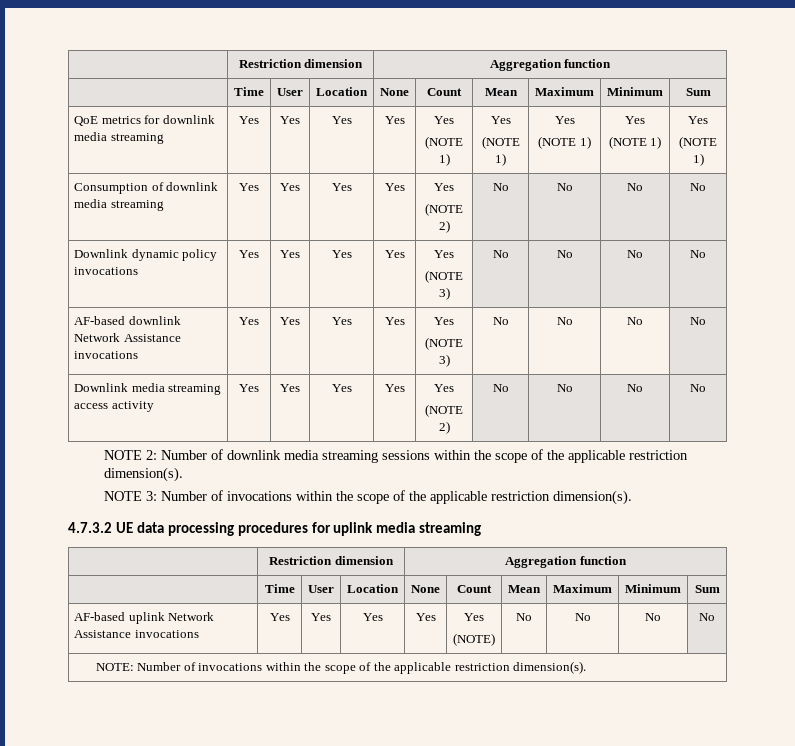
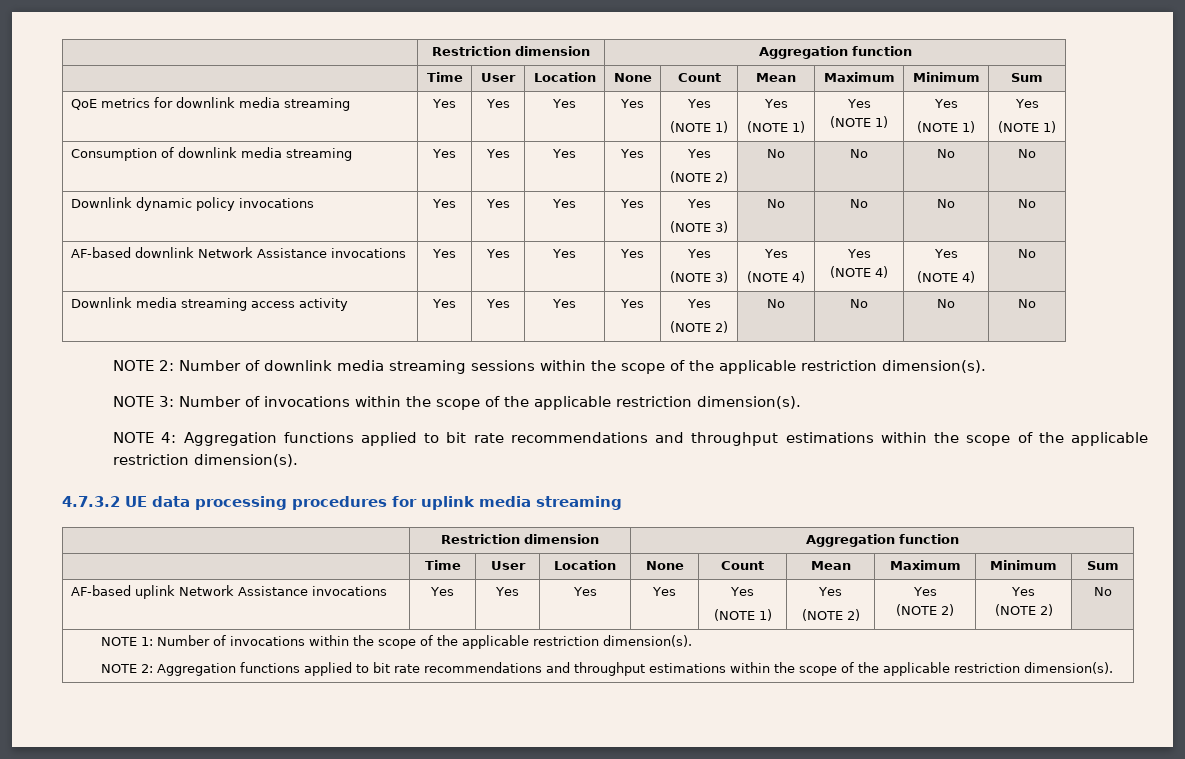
  AF-based downlink Network Assistance invocations | Yes | Yes | Yes | Yes | Yes
- (NOTE 3) | No | No | No | No
+ (NOTE 3) | Yes
+ (NOTE 4) | Yes
+ (NOTE 4) | Yes
+ (NOTE 4) | No
+ NOTE 4: Aggregation functions applied to bit rate recommendations and throughput estimations within the scope of the applicable restriction dimension(s).
  AF-based uplink Network Assistance invocations | Yes | Yes | Yes | Yes | Yes
- (NOTE) | No | No | No | No
- NOTE: Number of invocations within the scope of the applicable restriction dimension(s).
+ (NOTE 1) | Yes
+ (NOTE 2) | Yes
+ (NOTE 2) | Yes
+ (NOTE 2) | No
+ NOTE 1: Number of invocations within the scope of the applicable restriction dimension(s).
+ NOTE 2: Aggregation functions applied to bit rate recommendations and throughput estimations within the scope of the applicable restriction dimension(s).

